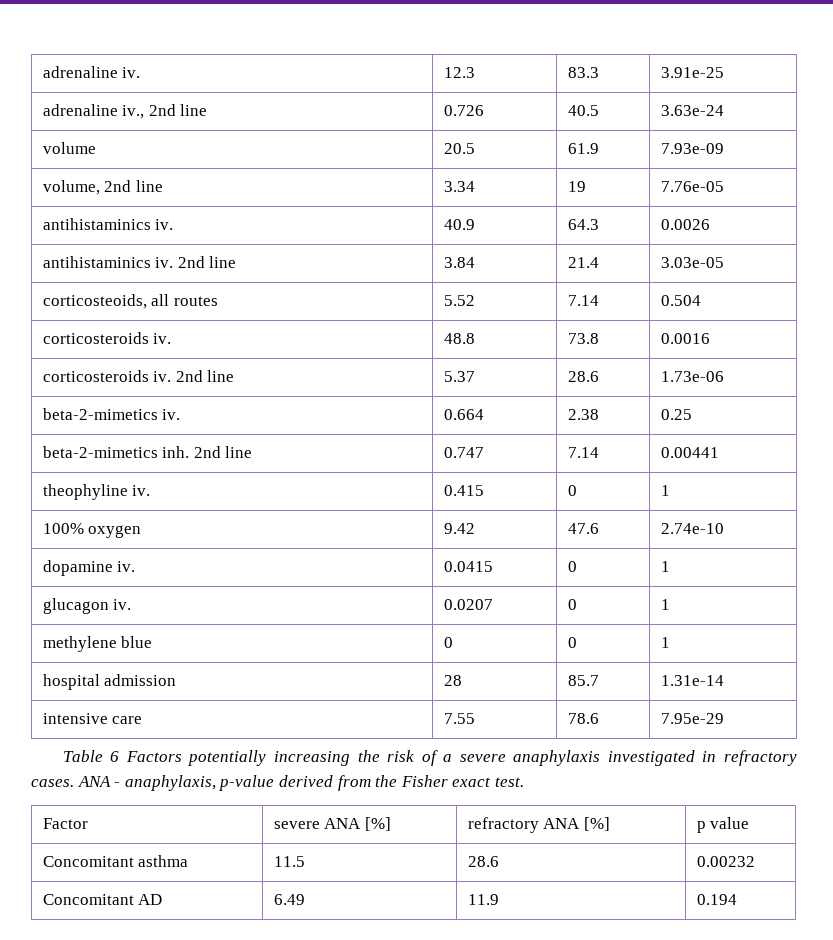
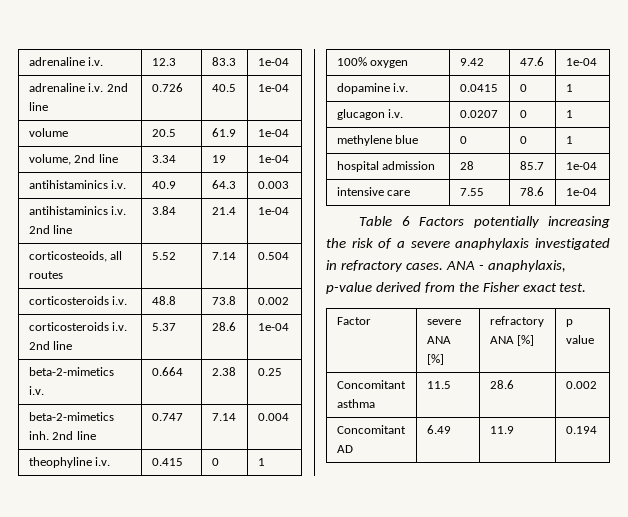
- adrenaline iv. | 12.3 | 83.3 | 3.91e-25
- adrenaline iv., 2nd line | 0.726 | 40.5 | 3.63e-24
+ adrenaline i.v. | 12.3 | 83.3 | 1e-04
+ adrenaline i.v. 2nd line | 0.726 | 40.5 | 1e-04
- volume | 20.5 | 61.9 | 7.93e-09
+ volume | 20.5 | 61.9 | 1e-04
- volume, 2nd line | 3.34 | 19 | 7.76e-05
- antihistaminics iv. | 40.9 | 64.3 | 0.0026
- antihistaminics iv. 2nd line | 3.84 | 21.4 | 3.03e-05
+ volume, 2nd line | 3.34 | 19 | 1e-04
+ antihistaminics i.v. | 40.9 | 64.3 | 0.003
+ antihistaminics i.v. 2nd line | 3.84 | 21.4 | 1e-04
- corticosteroids iv. | 48.8 | 73.8 | 0.0016
- corticosteroids iv. 2nd line | 5.37 | 28.6 | 1.73e-06
- beta-2-mimetics iv. | 0.664 | 2.38 | 0.25
+ corticosteroids i.v. | 48.8 | 73.8 | 0.002
+ corticosteroids i.v. 2nd line | 5.37 | 28.6 | 1e-04
+ beta-2-mimetics i.v. | 0.664 | 2.38 | 0.25
- beta-2-mimetics inh. 2nd line | 0.747 | 7.14 | 0.00441
+ beta-2-mimetics inh. 2nd line | 0.747 | 7.14 | 0.004
- theophyline iv. | 0.415 | 0 | 1
+ theophyline i.v. | 0.415 | 0 | 1
- 100% oxygen | 9.42 | 47.6 | 2.74e-10
+ 100% oxygen | 9.42 | 47.6 | 1e-04
- dopamine iv. | 0.0415 | 0 | 1
+ dopamine i.v. | 0.0415 | 0 | 1
- glucagon iv. | 0.0207 | 0 | 1
+ glucagon i.v. | 0.0207 | 0 | 1
- hospital admission | 28 | 85.7 | 1.31e-14
+ hospital admission | 28 | 85.7 | 1e-04
- intensive care | 7.55 | 78.6 | 7.95e-29
+ intensive care | 7.55 | 78.6 | 1e-04
- Concomitant asthma | 11.5 | 28.6 | 0.00232
+ Concomitant asthma | 11.5 | 28.6 | 0.002

